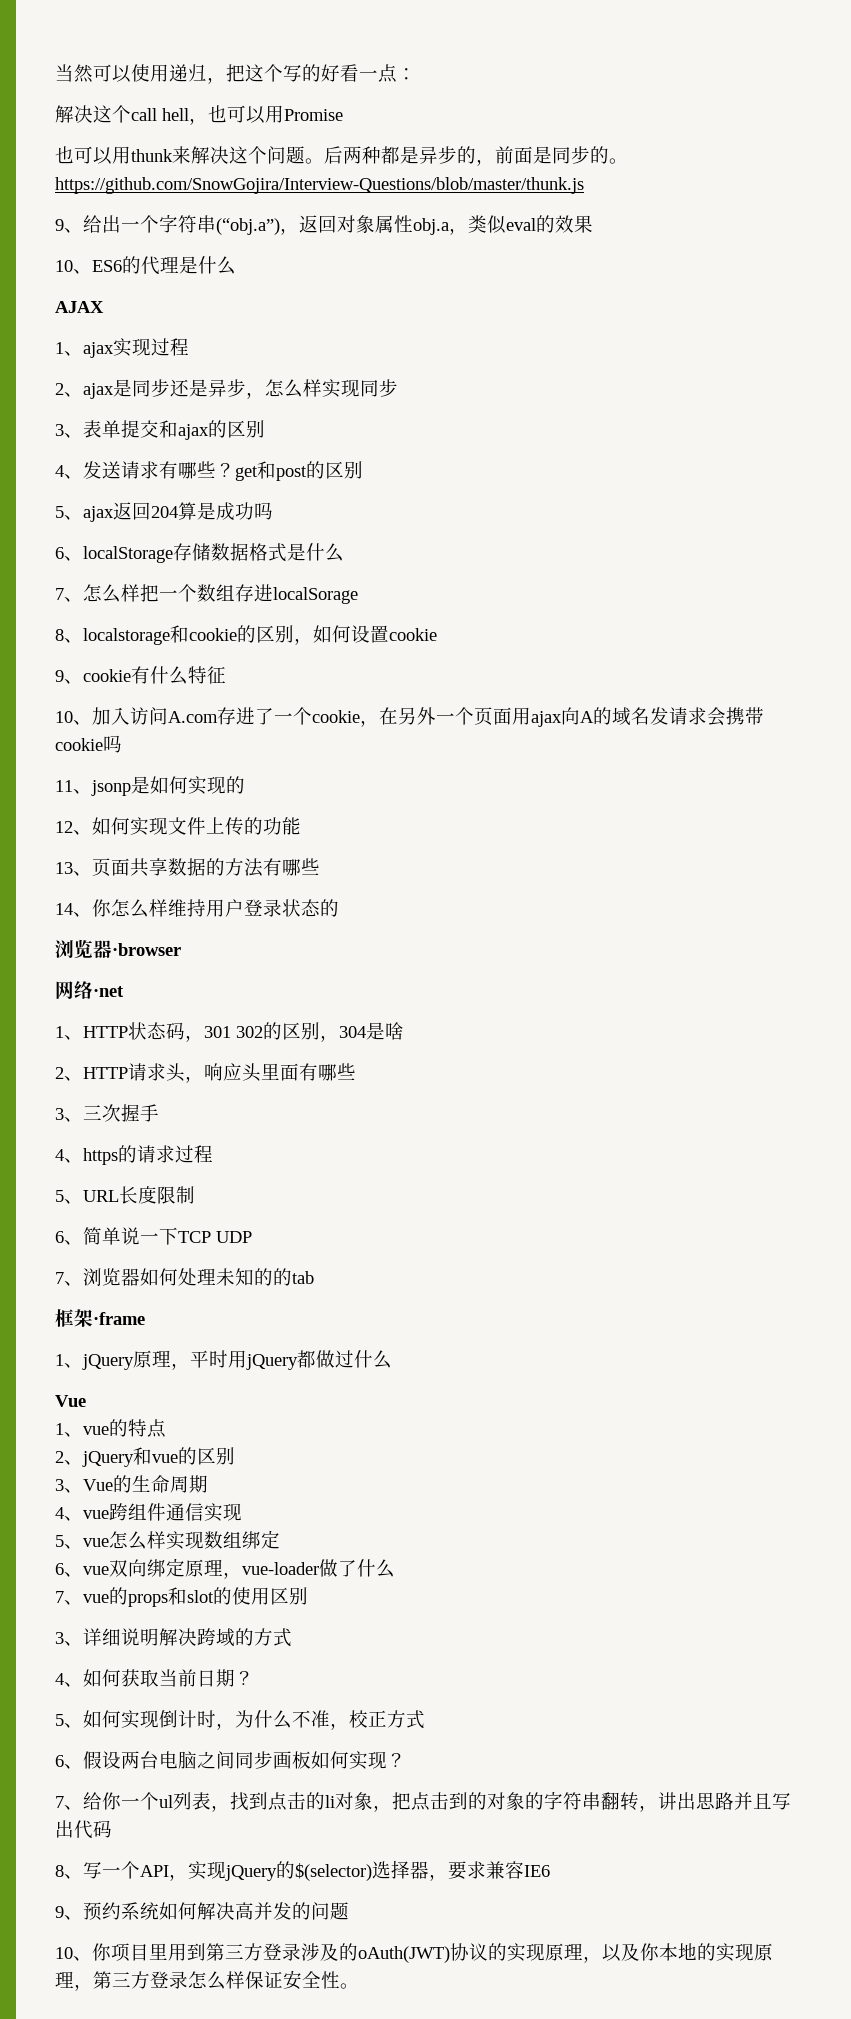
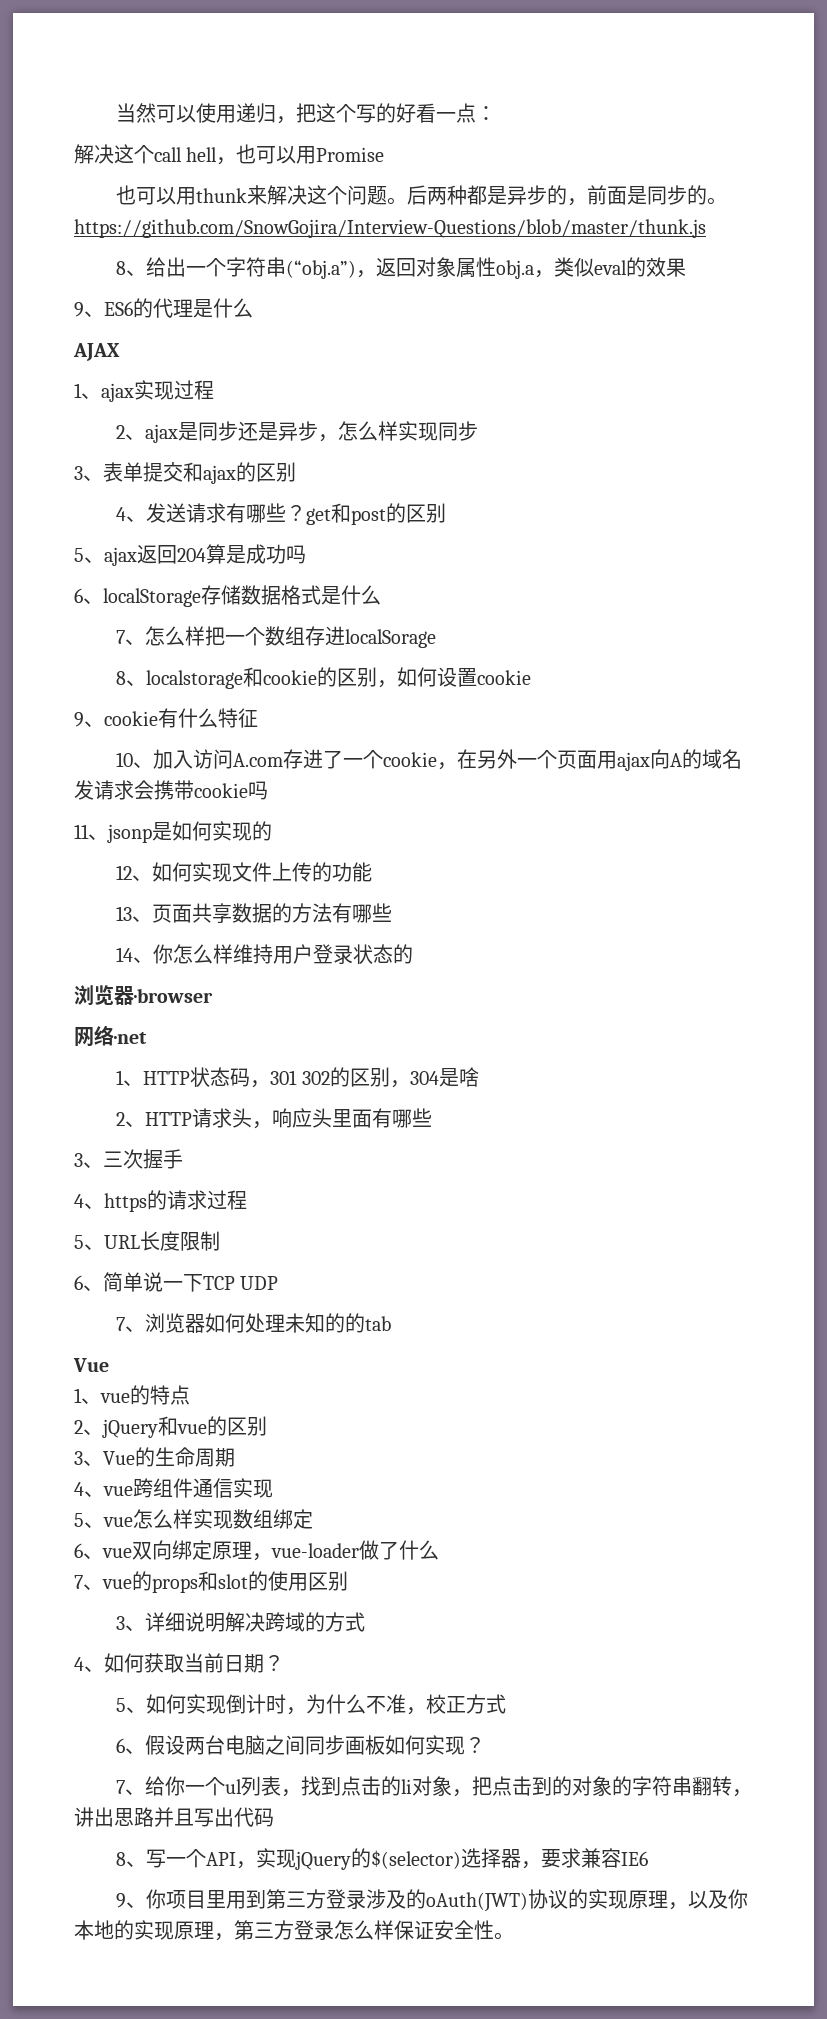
- 9、给出一个字符串(“obj.a”)，返回对象属性obj.a，类似eval的效果
+ 8、给出一个字符串(“obj.a”)，返回对象属性obj.a，类似eval的效果
- 10、ES6的代理是什么
+ 9、ES6的代理是什么
- 框架·frame
- 1、jQuery原理，平时用jQuery都做过什么
- 9、预约系统如何解决高并发的问题
- 10、你项目里用到第三方登录涉及的oAuth(JWT)协议的实现原理，以及你本地的实现原理，第三方登录怎么样保证安全性。
+ 9、你项目里用到第三方登录涉及的oAuth(JWT)协议的实现原理，以及你本地的实现原理，第三方登录怎么样保证安全性。

